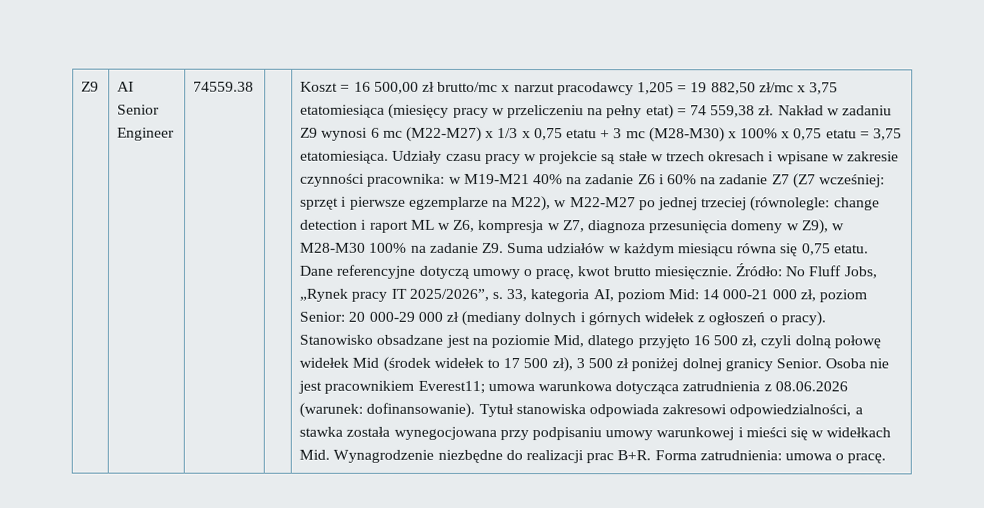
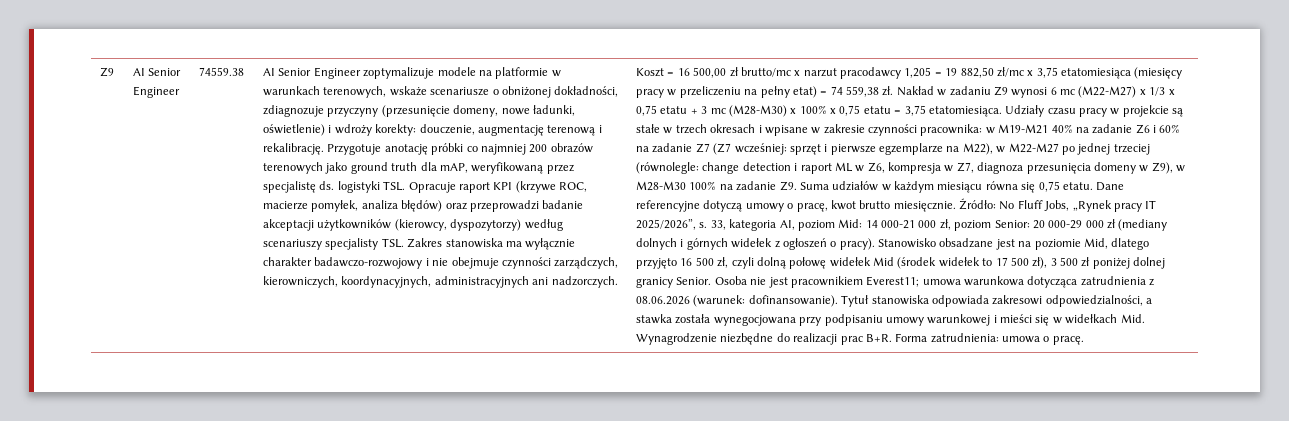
+ AI Senior Engineer zoptymalizuje modele na platformie w warunkach terenowych, wskaże scenariusze o obniżonej dokładności, zdiagnozuje przyczyny (przesunięcie domeny, nowe ładunki, oświetlenie) i wdroży korekty: douczenie, augmentację terenową i rekalibrację. Przygotuje anotację próbki co najmniej 200 obrazów terenowych jako ground truth dla mAP, weryfikowaną przez specjalistę ds. logistyki TSL. Opracuje raport KPI (krzywe ROC, macierze pomyłek, analiza błędów) oraz przeprowadzi badanie akceptacji użytkowników (kierowcy, dyspozytorzy) według scenariuszy specjalisty TSL. Zakres stanowiska ma wyłącznie charakter badawczo-rozwojowy i nie obejmuje czynności zarządczych, kierowniczych, koordynacyjnych, administracyjnych ani nadzorczych.

